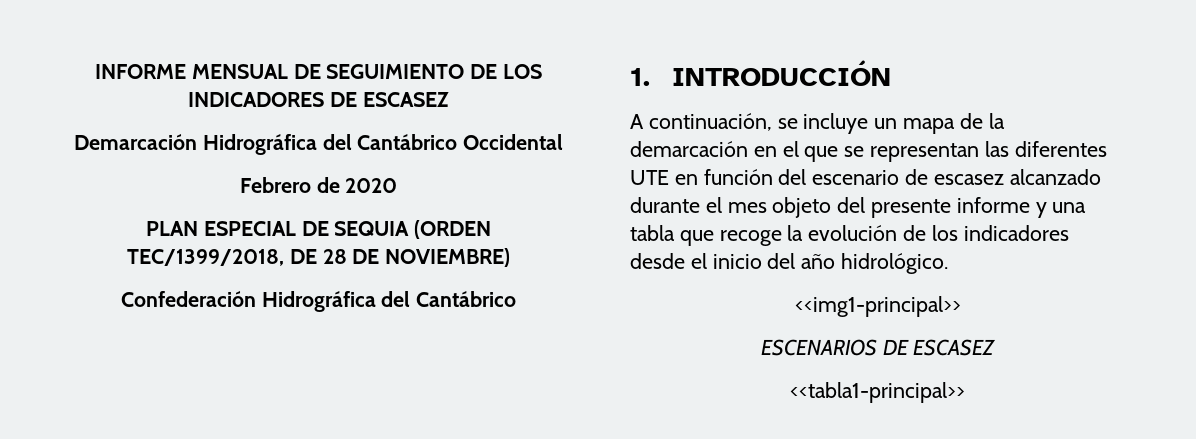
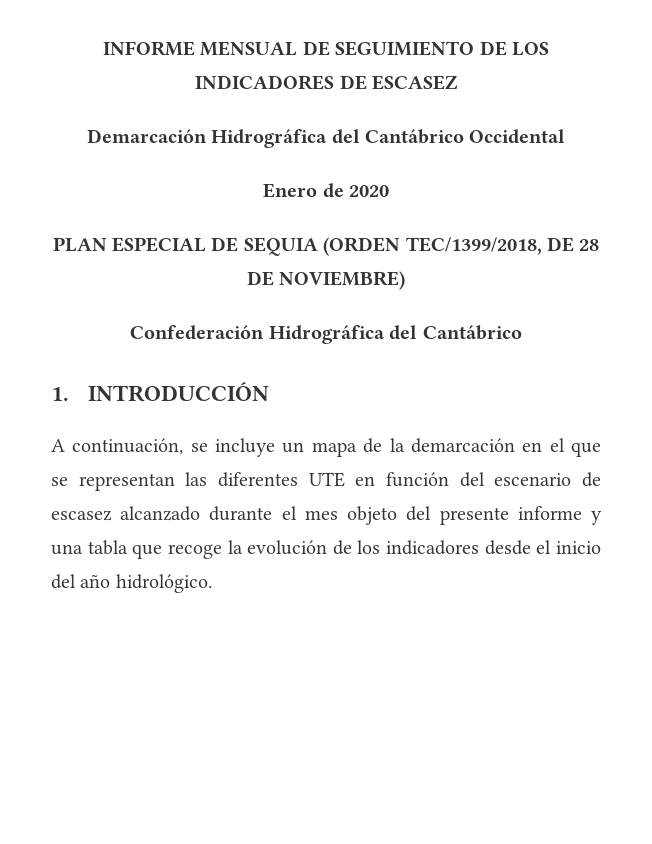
- Febrero de 2020
+ Enero de 2020
- <<img1-principal>>
- ESCENARIOS DE ESCASEZ
- <<tabla1-principal>>

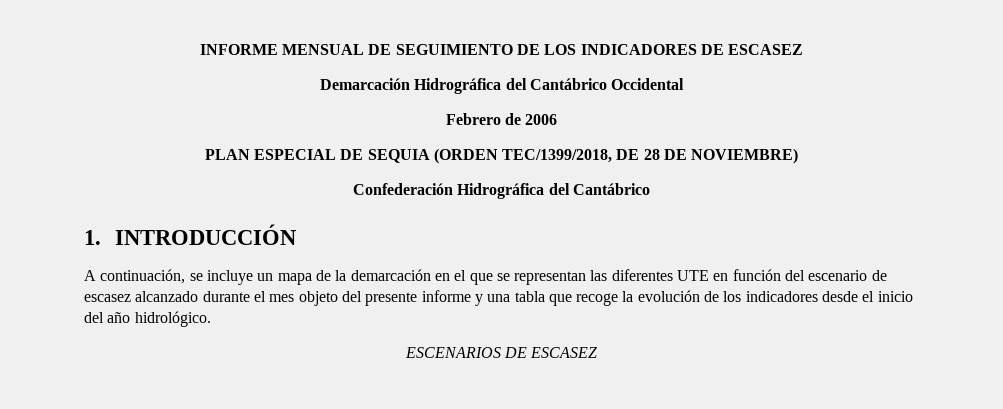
- Enero de 2020
+ Febrero de 2006
+ ESCENARIOS DE ESCASEZ

